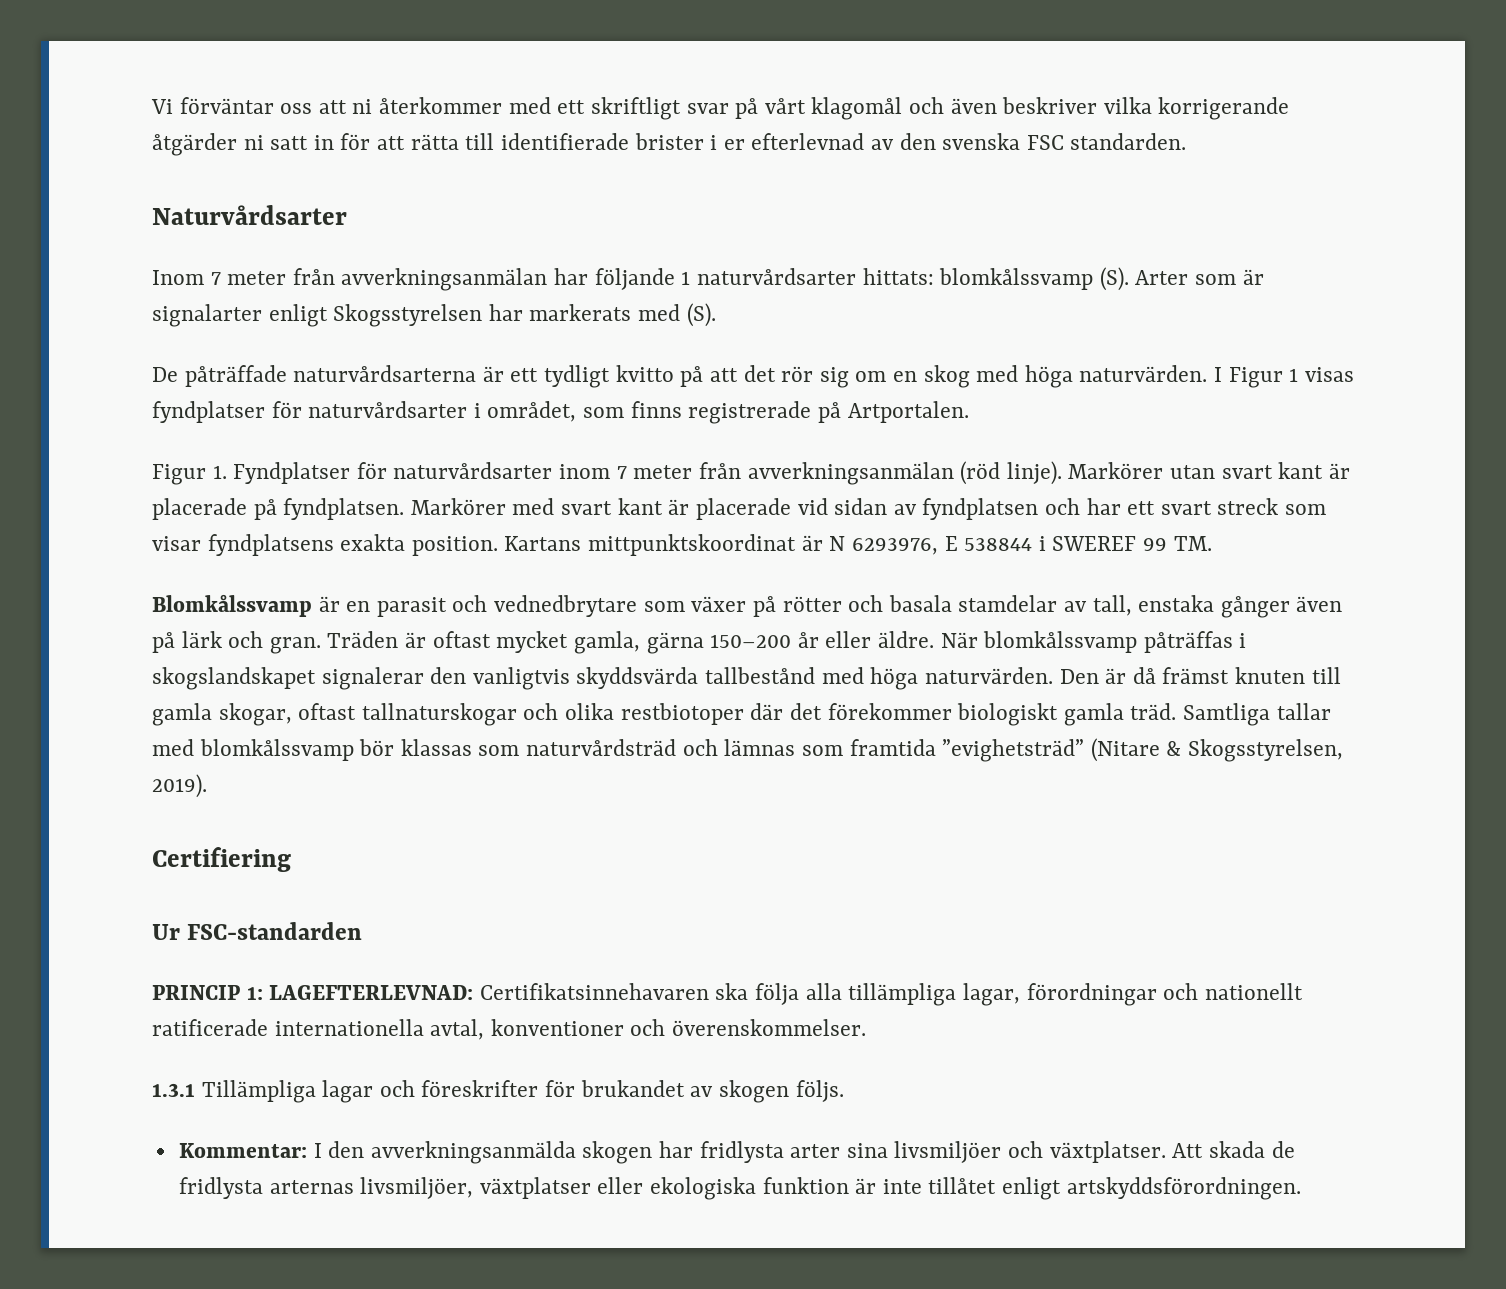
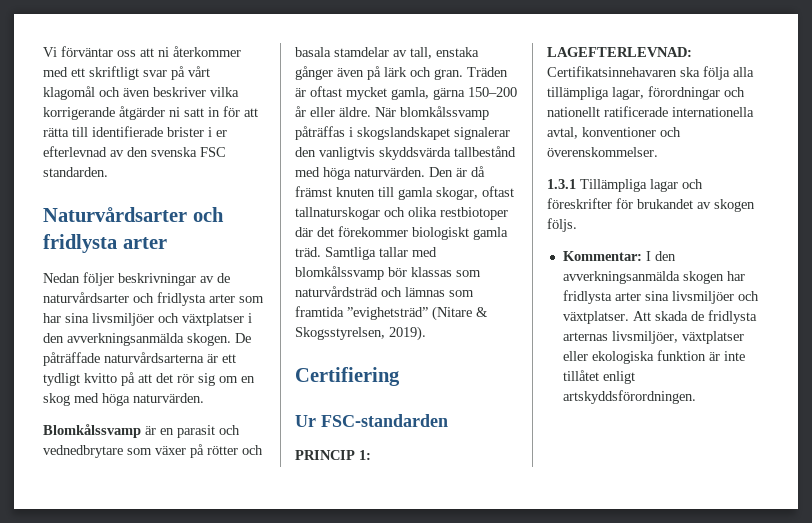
- Naturvårdsarter
- Inom 7 meter från avverkningsanmälan har följande 1 naturvårdsarter hittats: blomkålssvamp (S). Arter som är signalarter enligt Skogsstyrelsen har markerats med (S).
- De påträffade naturvårdsarterna är ett tydligt kvitto på att det rör sig om en skog med höga naturvärden. I Figur 1 visas fyndplatser för naturvårdsarter i området, som finns registrerade på Artportalen.
- Figur 1. Fyndplatser för naturvårdsarter inom 7 meter från avverkningsanmälan (röd linje). Markörer utan svart kant är placerade på fyndplatsen. Markörer med svart kant är placerade vid sidan av fyndplatsen och har ett svart streck som visar fyndplatsens exakta position. Kartans mittpunktskoordinat är N 6293976, E 538844 i SWEREF 99 TM.
+ Naturvårdsarter och fridlysta arter
+ Nedan följer beskrivningar av de naturvårdsarter och fridlysta arter som har sina livsmiljöer och växtplatser i den avverkningsanmälda skogen. De påträffade naturvårdsarterna är ett tydligt kvitto på att det rör sig om en skog med höga naturvärden.

